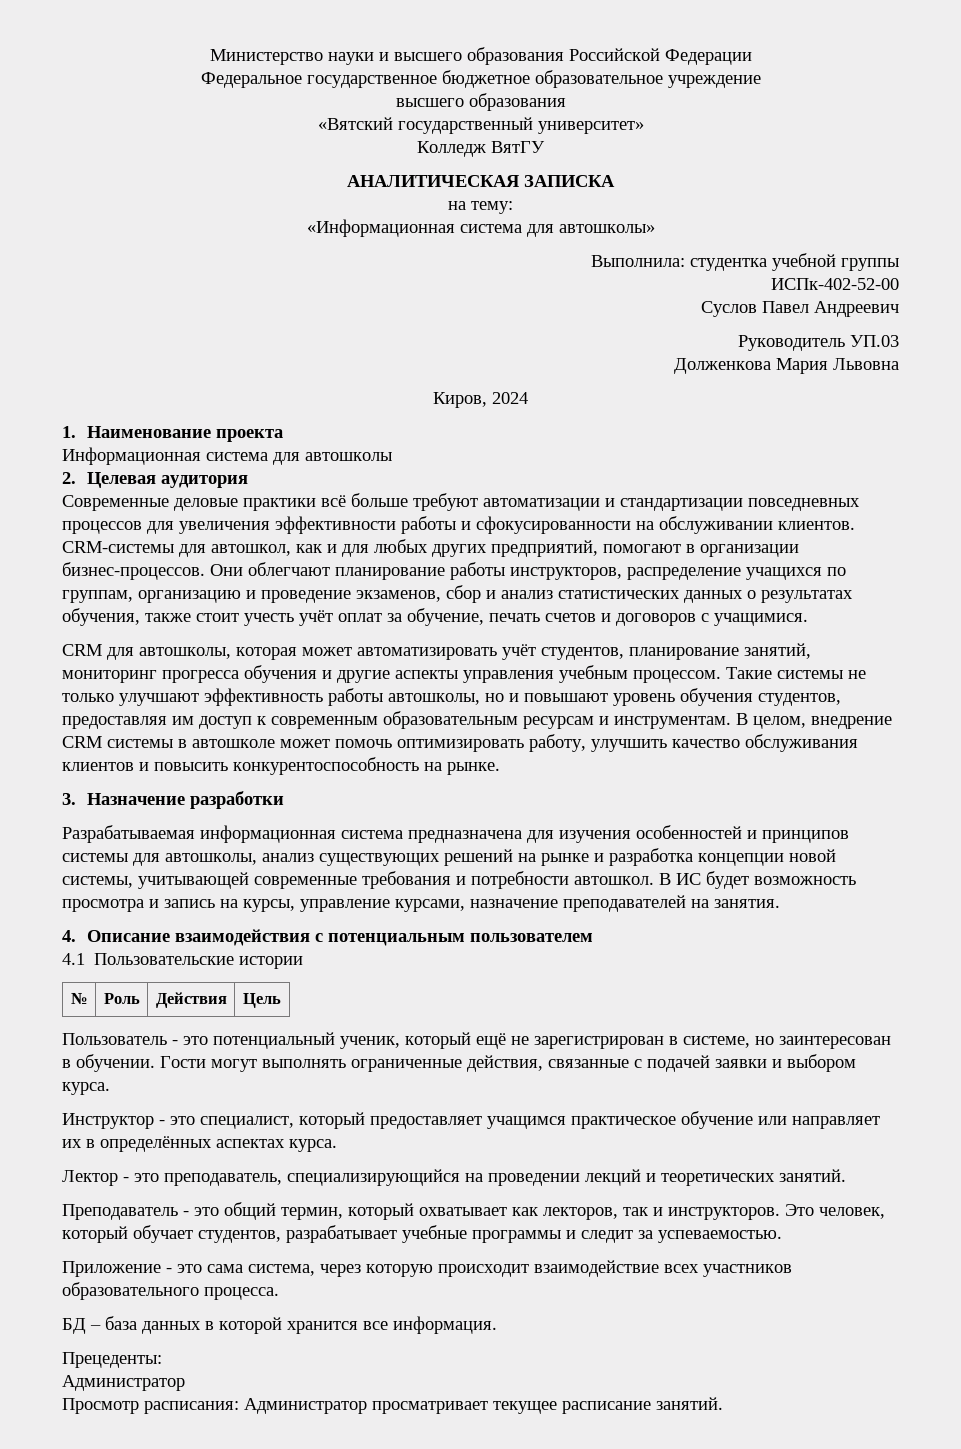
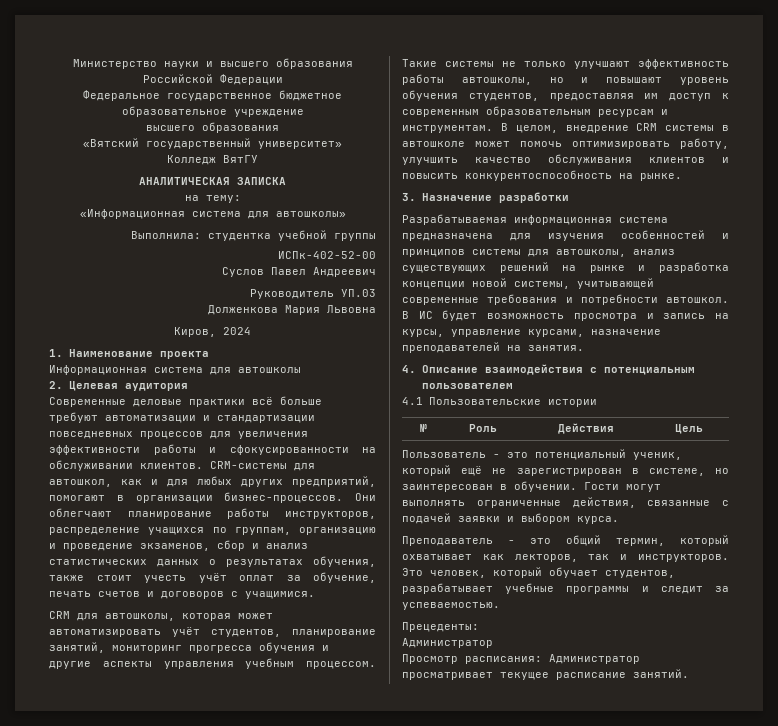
- Инструктор - это специалист, который предоставляет учащимся практическое обучение или направляет их в определённых аспектах курса.
- Лектор - это преподаватель, специализирующийся на проведении лекций и теоретических занятий.
- Приложение - это сама система, через которую происходит взаимодействие всех участников образовательного процесса.
- БД – база данных в которой хранится все информация.

